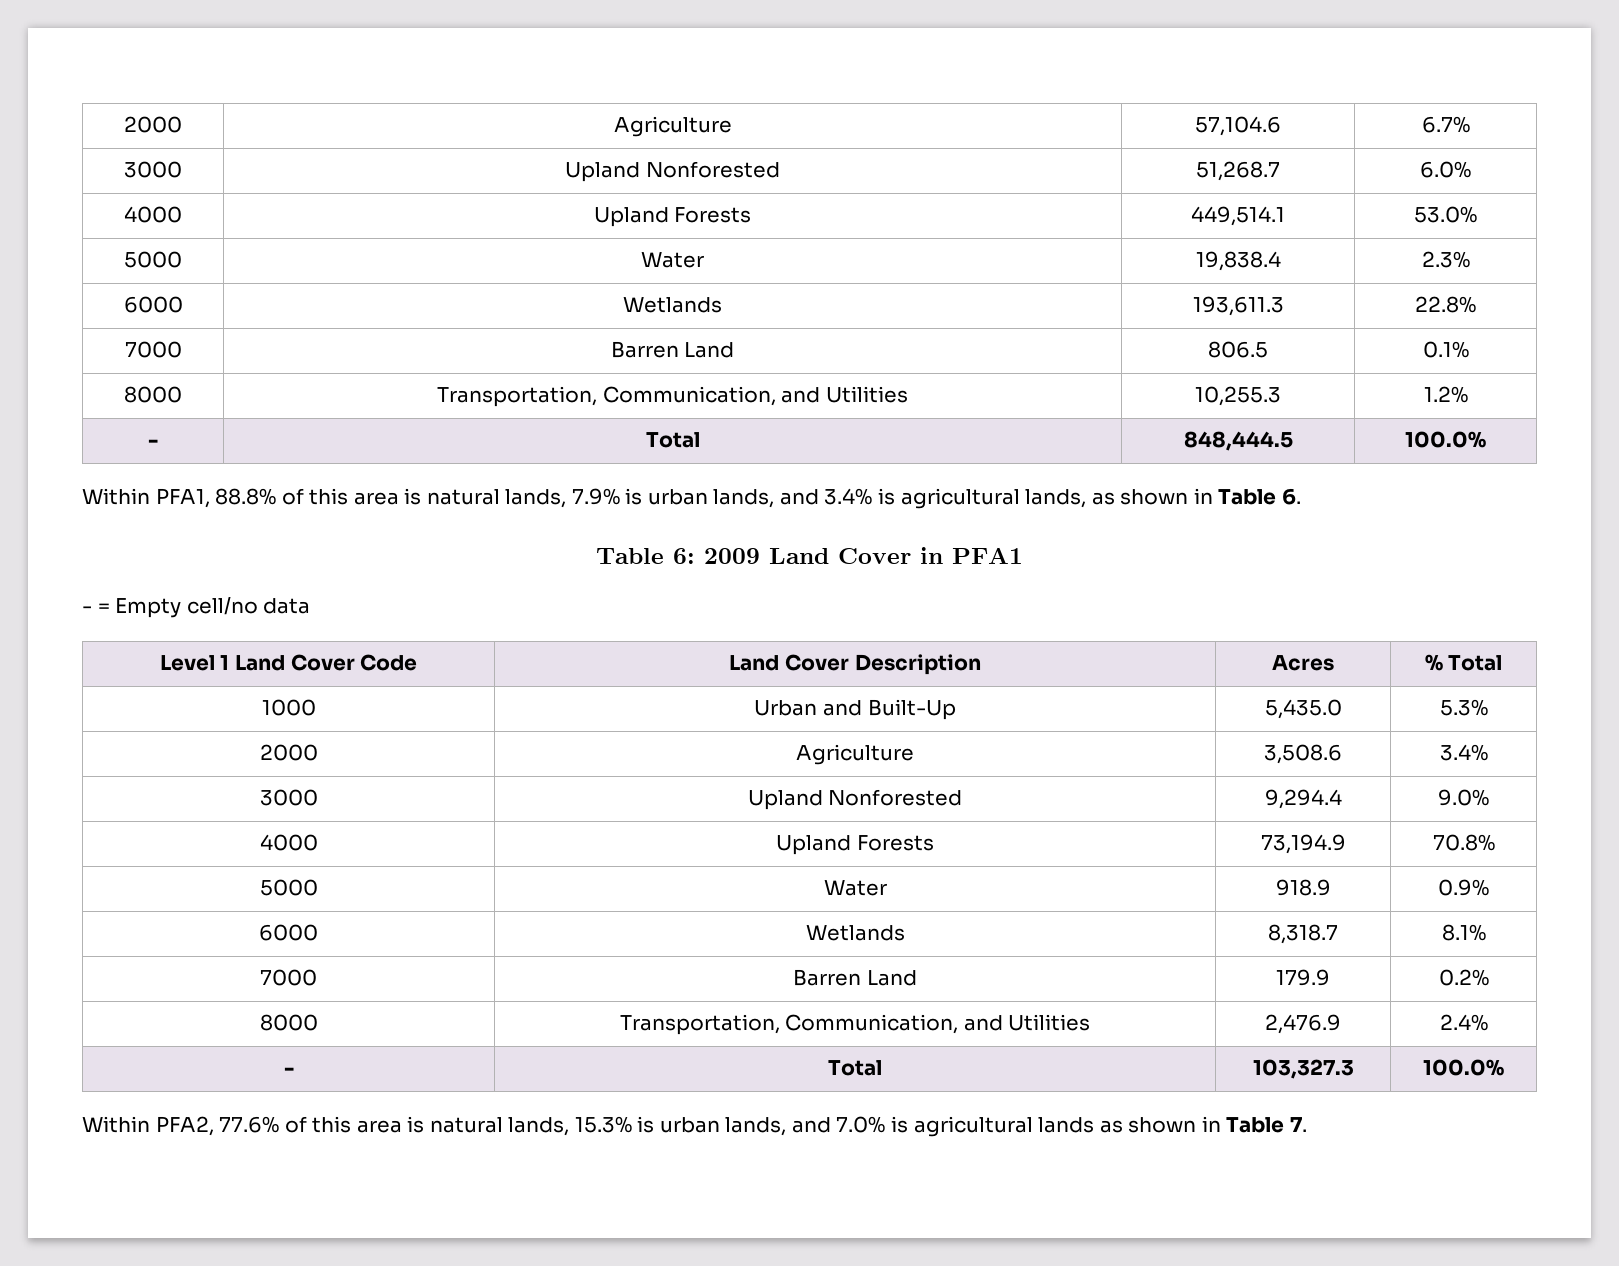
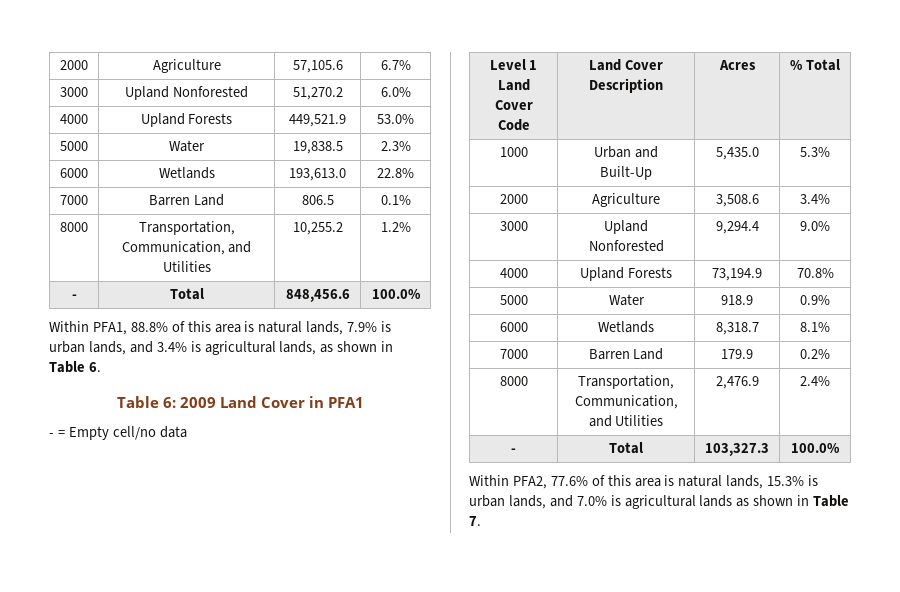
- 2000 | Agriculture | 57,104.6 | 6.7%
+ 2000 | Agriculture | 57,105.6 | 6.7%
- 3000 | Upland Nonforested | 51,268.7 | 6.0%
+ 3000 | Upland Nonforested | 51,270.2 | 6.0%
- 4000 | Upland Forests | 449,514.1 | 53.0%
+ 4000 | Upland Forests | 449,521.9 | 53.0%
- 5000 | Water | 19,838.4 | 2.3%
+ 5000 | Water | 19,838.5 | 2.3%
- 6000 | Wetlands | 193,611.3 | 22.8%
+ 6000 | Wetlands | 193,613.0 | 22.8%
- 8000 | Transportation, Communication, and Utilities | 10,255.3 | 1.2%
+ 8000 | Transportation, Communication, and Utilities | 10,255.2 | 1.2%
- - | Total | 848,444.5 | 100.0%
+ - | Total | 848,456.6 | 100.0%

